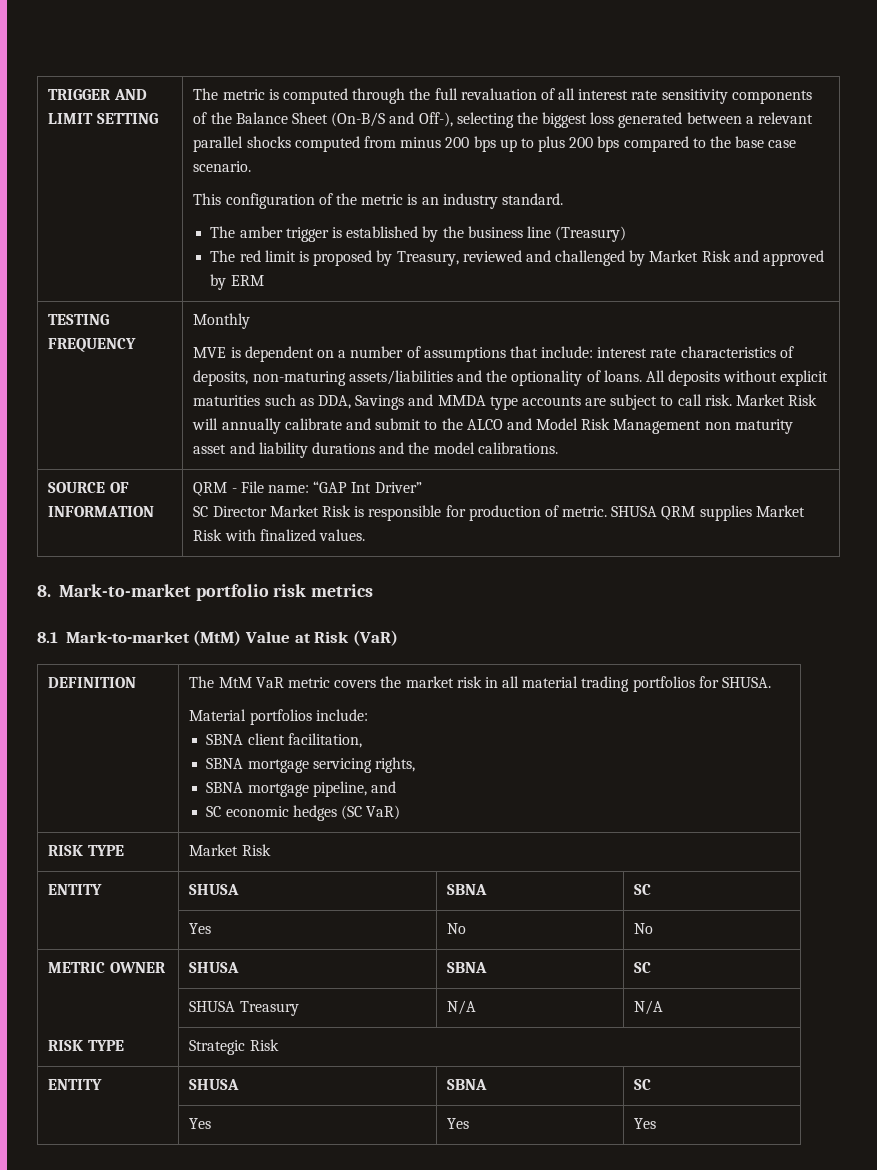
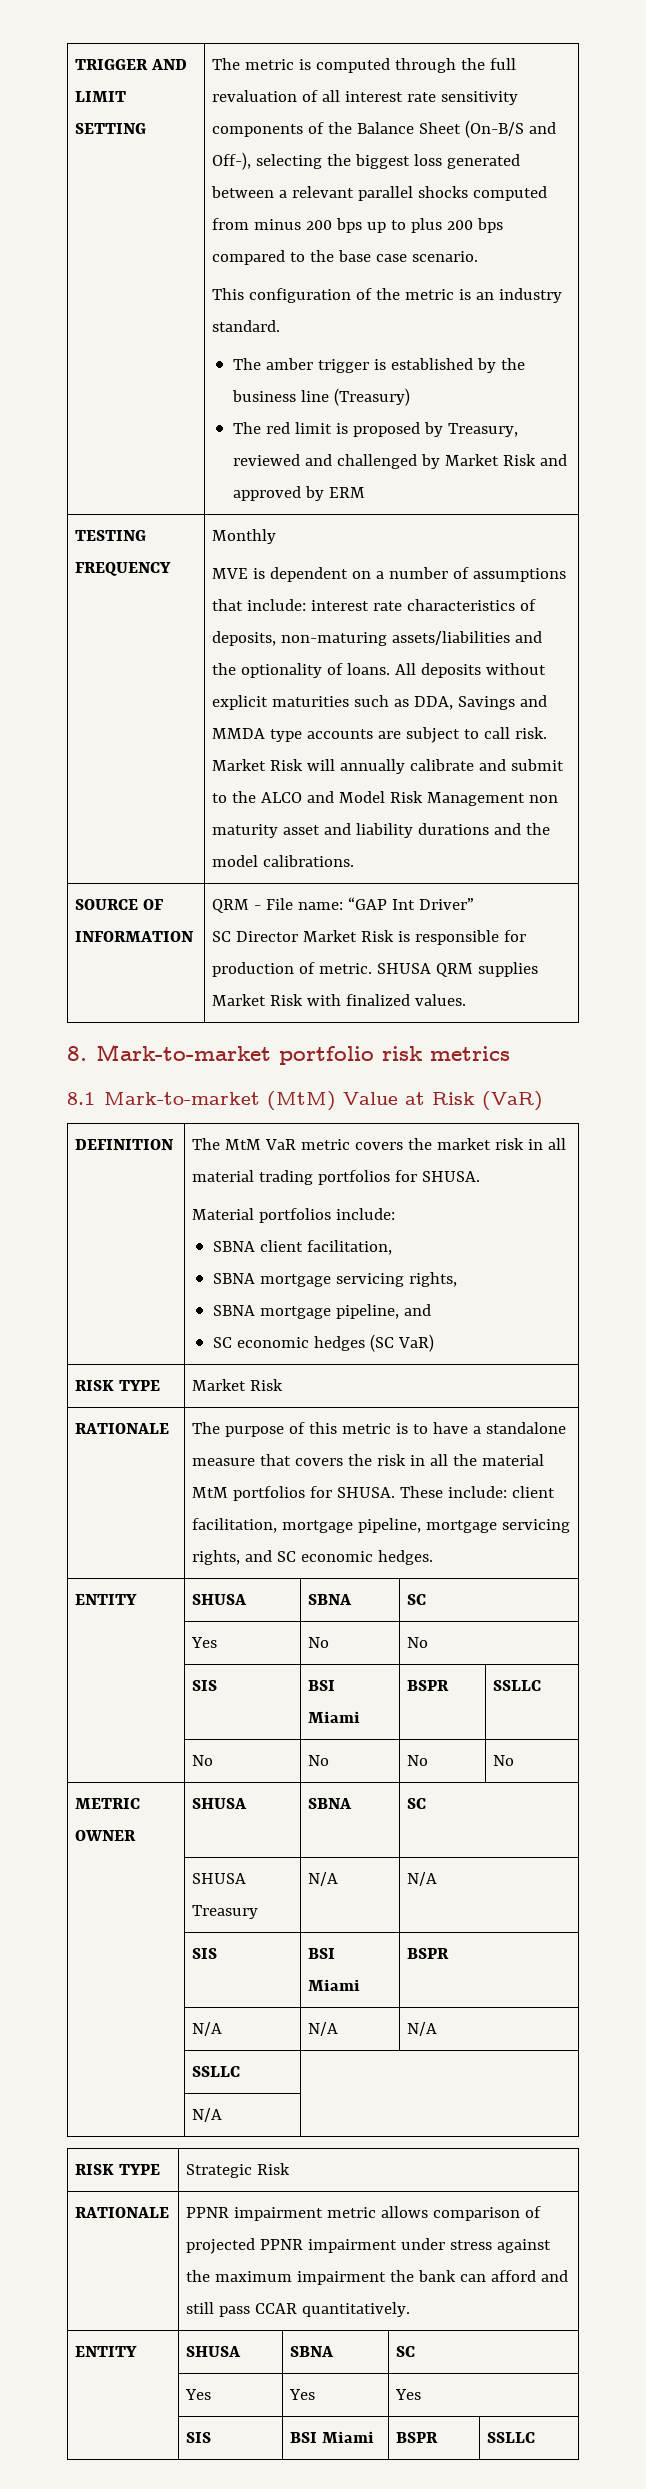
+ RATIONALE | The purpose of this metric is to have a standalone measure that covers the risk in all the material MtM portfolios for SHUSA. These include: client facilitation, mortgage pipeline, mortgage servicing rights, and SC economic hedges.
  | Yes | No | No
+ | SIS | BSI Miami | BSPR | SSLLC
+ | No | No | No | No
  | SHUSA Treasury | N/A | N/A
+ | SIS | BSI Miami | BSPR
+ | N/A | N/A | N/A
+ | SSLLC |
+ | N/A |
  RISK TYPE | Strategic Risk
+ RATIONALE | PPNR impairment metric allows comparison of projected PPNR impairment under stress against the maximum impairment the bank can afford and still pass CCAR quantitatively.
  | Yes | Yes | Yes
+ | SIS | BSI Miami | BSPR | SSLLC

